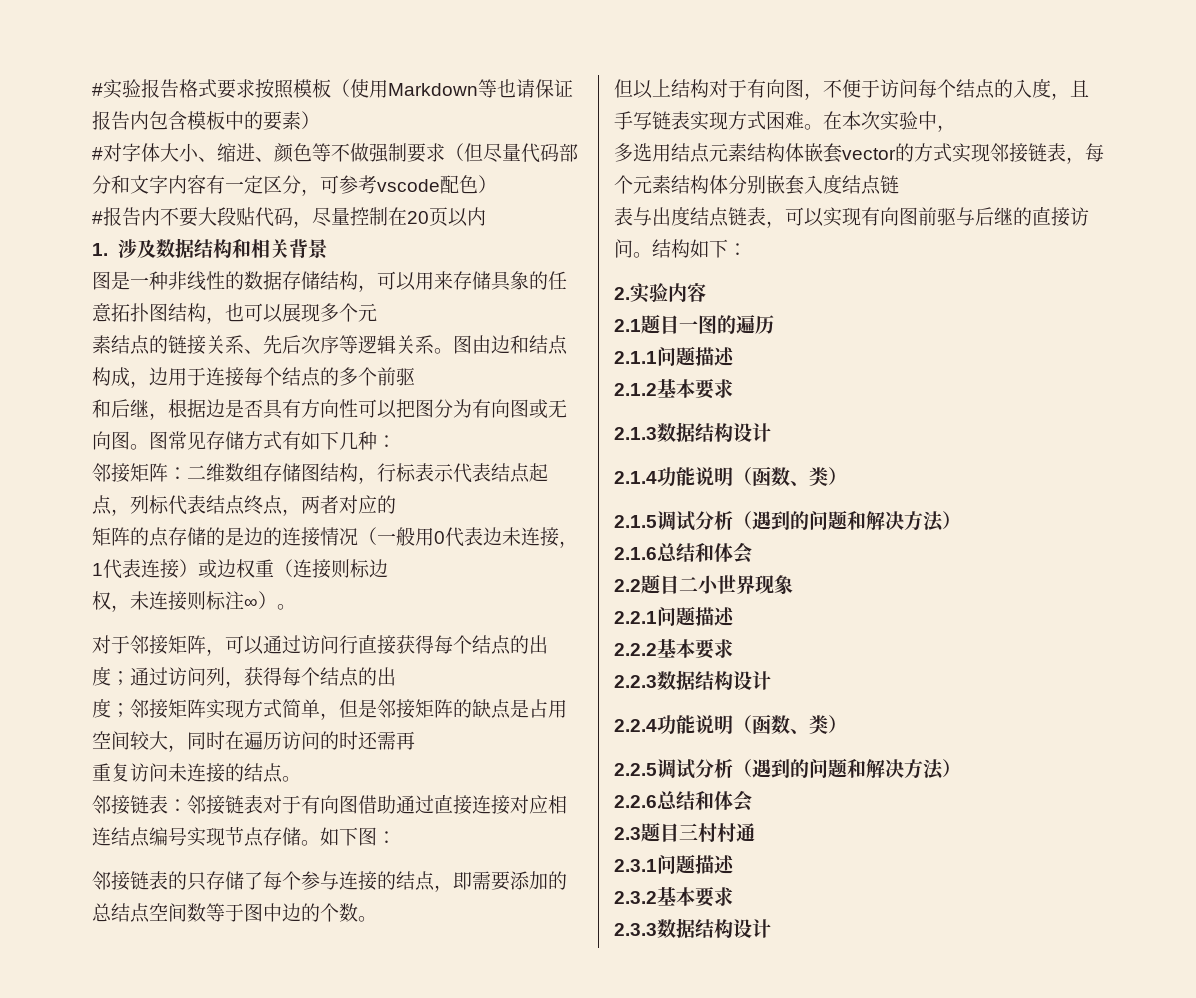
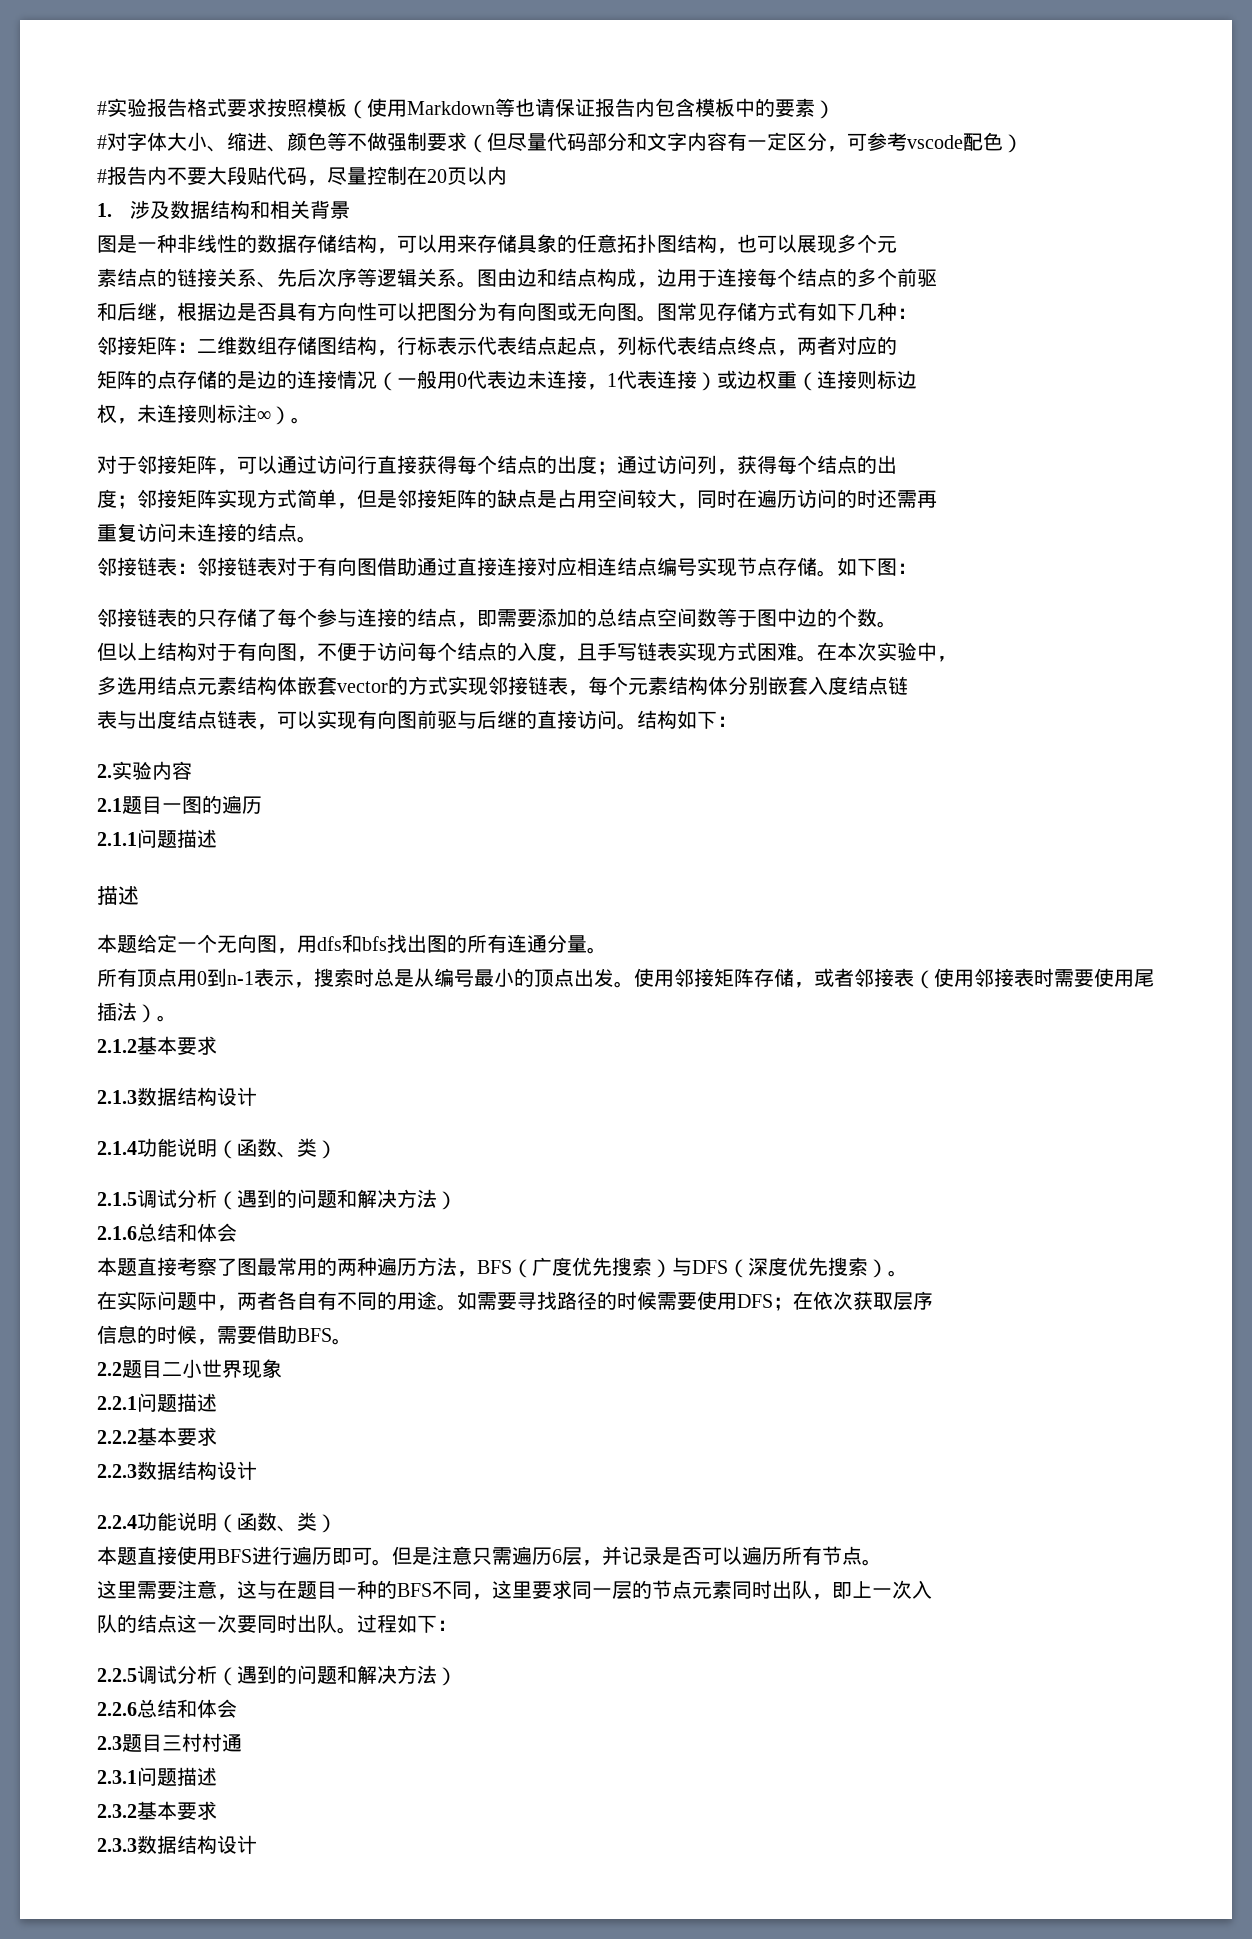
  2.1.1问题描述
+ 描述
+ 本题给定一个无向图，用dfs和bfs找出图的所有连通分量。
+ 所有顶点用0到n-1表示，搜索时总是从编号最小的顶点出发。使用邻接矩阵存储，或者邻接表（使用邻接表时需要使用尾插法）。
+ 本题直接考察了图最常用的两种遍历方法，BFS（广度优先搜索）与DFS（深度优先搜索）。
+ 在实际问题中，两者各自有不同的用途。如需要寻找路径的时候需要使用DFS；在依次获取层序
+ 信息的时候，需要借助BFS。
+ 本题直接使用BFS进行遍历即可。但是注意只需遍历6层，并记录是否可以遍历所有节点。
+ 这里需要注意，这与在题目一种的BFS不同，这里要求同一层的节点元素同时出队，即上一次入
+ 队的结点这一次要同时出队。过程如下：

